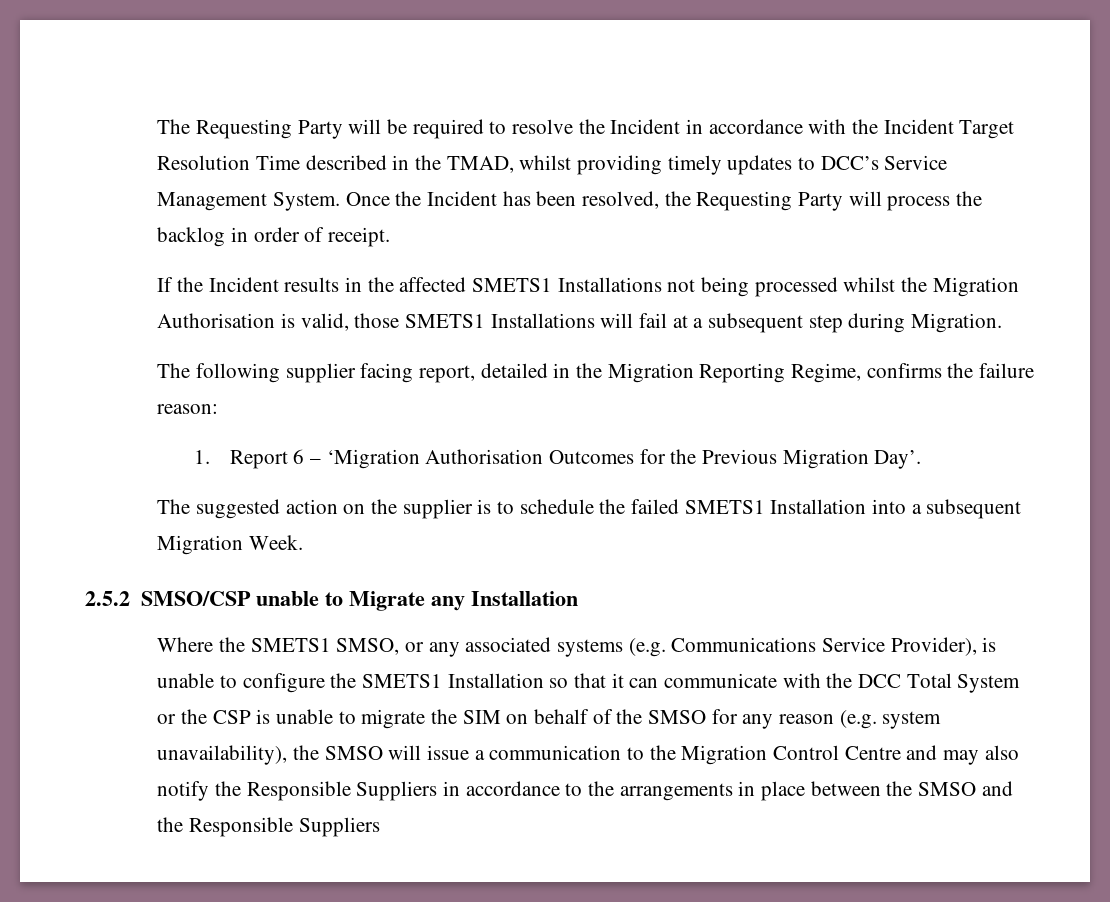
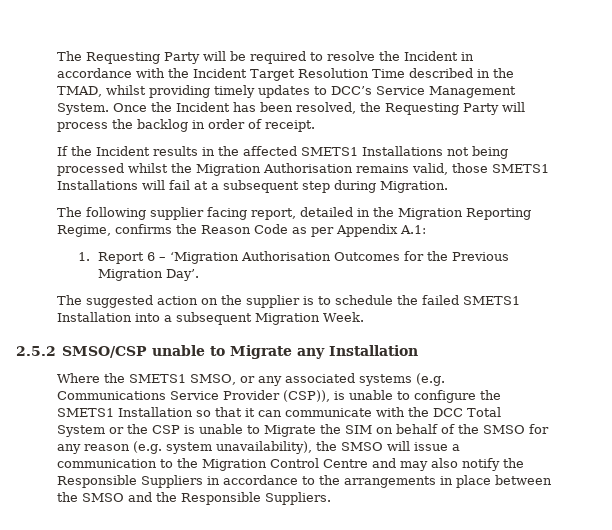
- If the Incident results in the affected SMETS1 Installations not being processed whilst the Migration Authorisation is valid, those SMETS1 Installations will fail at a subsequent step during Migration.
+ If the Incident results in the affected SMETS1 Installations not being processed whilst the Migration Authorisation remains valid, those SMETS1 Installations will fail at a subsequent step during Migration.
- The following supplier facing report, detailed in the Migration Reporting Regime, confirms the failure reason:
+ The following supplier facing report, detailed in the Migration Reporting Regime, confirms the Reason Code as per Appendix A.1:
- Where the SMETS1 SMSO, or any associated systems (e.g. Communications Service Provider), is unable to configure the SMETS1 Installation so that it can communicate with the DCC Total System or the CSP is unable to migrate the SIM on behalf of the SMSO for any reason (e.g. system unavailability), the SMSO will issue a communication to the Migration Control Centre and may also notify the Responsible Suppliers in accordance to the arrangements in place between the SMSO and the Responsible Suppliers
+ Where the SMETS1 SMSO, or any associated systems (e.g. Communications Service Provider (CSP)), is unable to configure the SMETS1 Installation so that it can communicate with the DCC Total System or the CSP is unable to Migrate the SIM on behalf of the SMSO for any reason (e.g. system unavailability), the SMSO will issue a communication to the Migration Control Centre and may also notify the Responsible Suppliers in accordance to the arrangements in place between the SMSO and the Responsible Suppliers.

